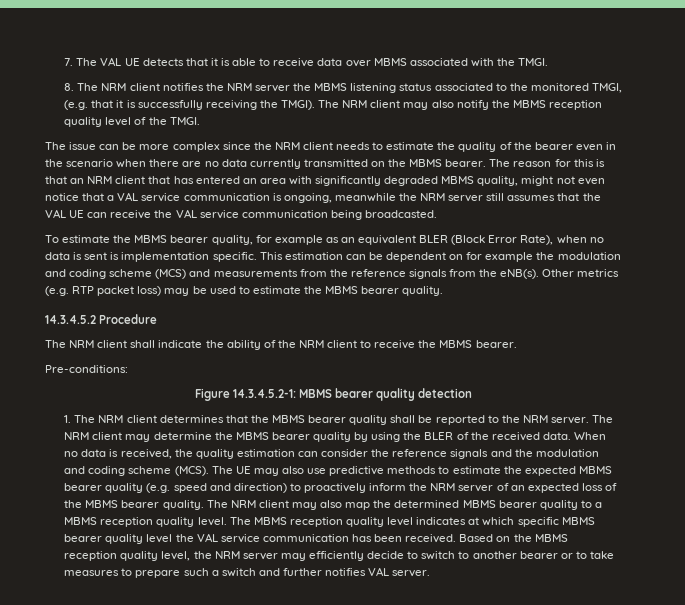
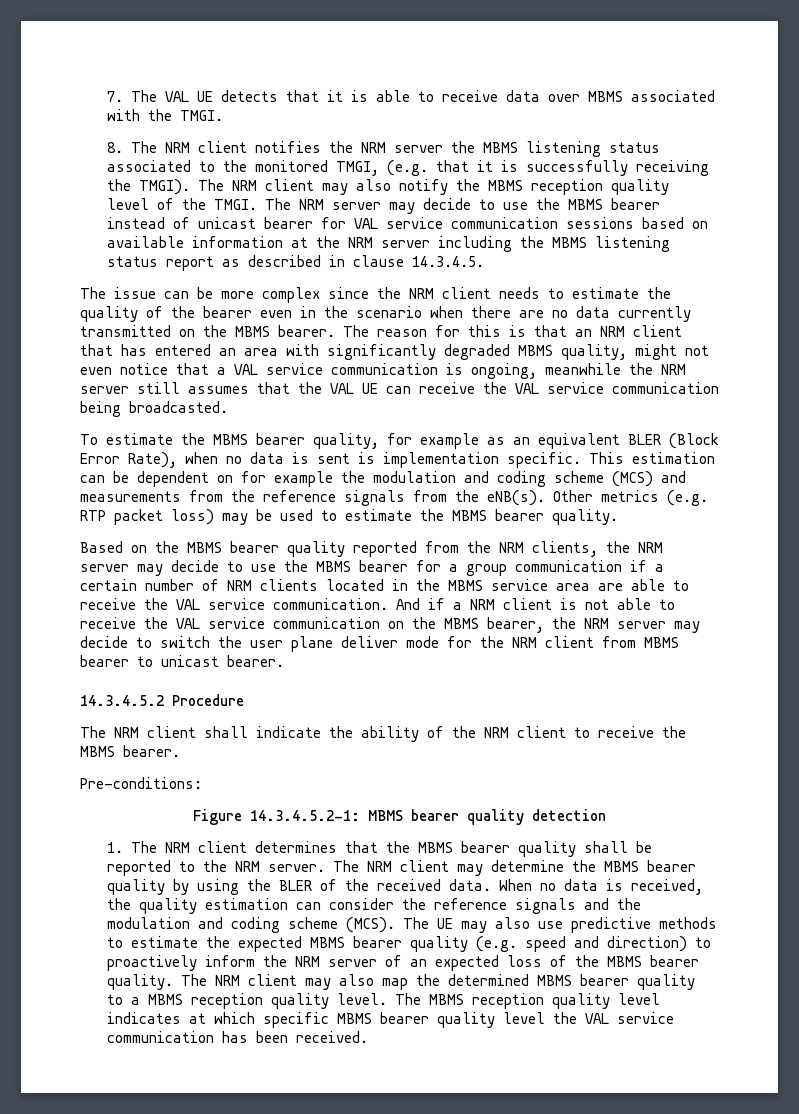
+ The NRM server may decide to use the MBMS bearer instead of unicast bearer for VAL service communication sessions based on available information at the NRM server including the MBMS listening status report as described in clause 14.3.4.5.
+ Based on the MBMS bearer quality reported from the NRM clients, the NRM server may decide to use the MBMS bearer for a group communication if a certain number of NRM clients located in the MBMS service area are able to receive the VAL service communication. And if a NRM client is not able to receive the VAL service communication on the MBMS bearer, the NRM server may decide to switch the user plane deliver mode for the NRM client from MBMS bearer to unicast bearer.
- Based on the MBMS reception quality level, the NRM server may efficiently decide to switch to another bearer or to take measures to prepare such a switch and further notifies VAL server.

